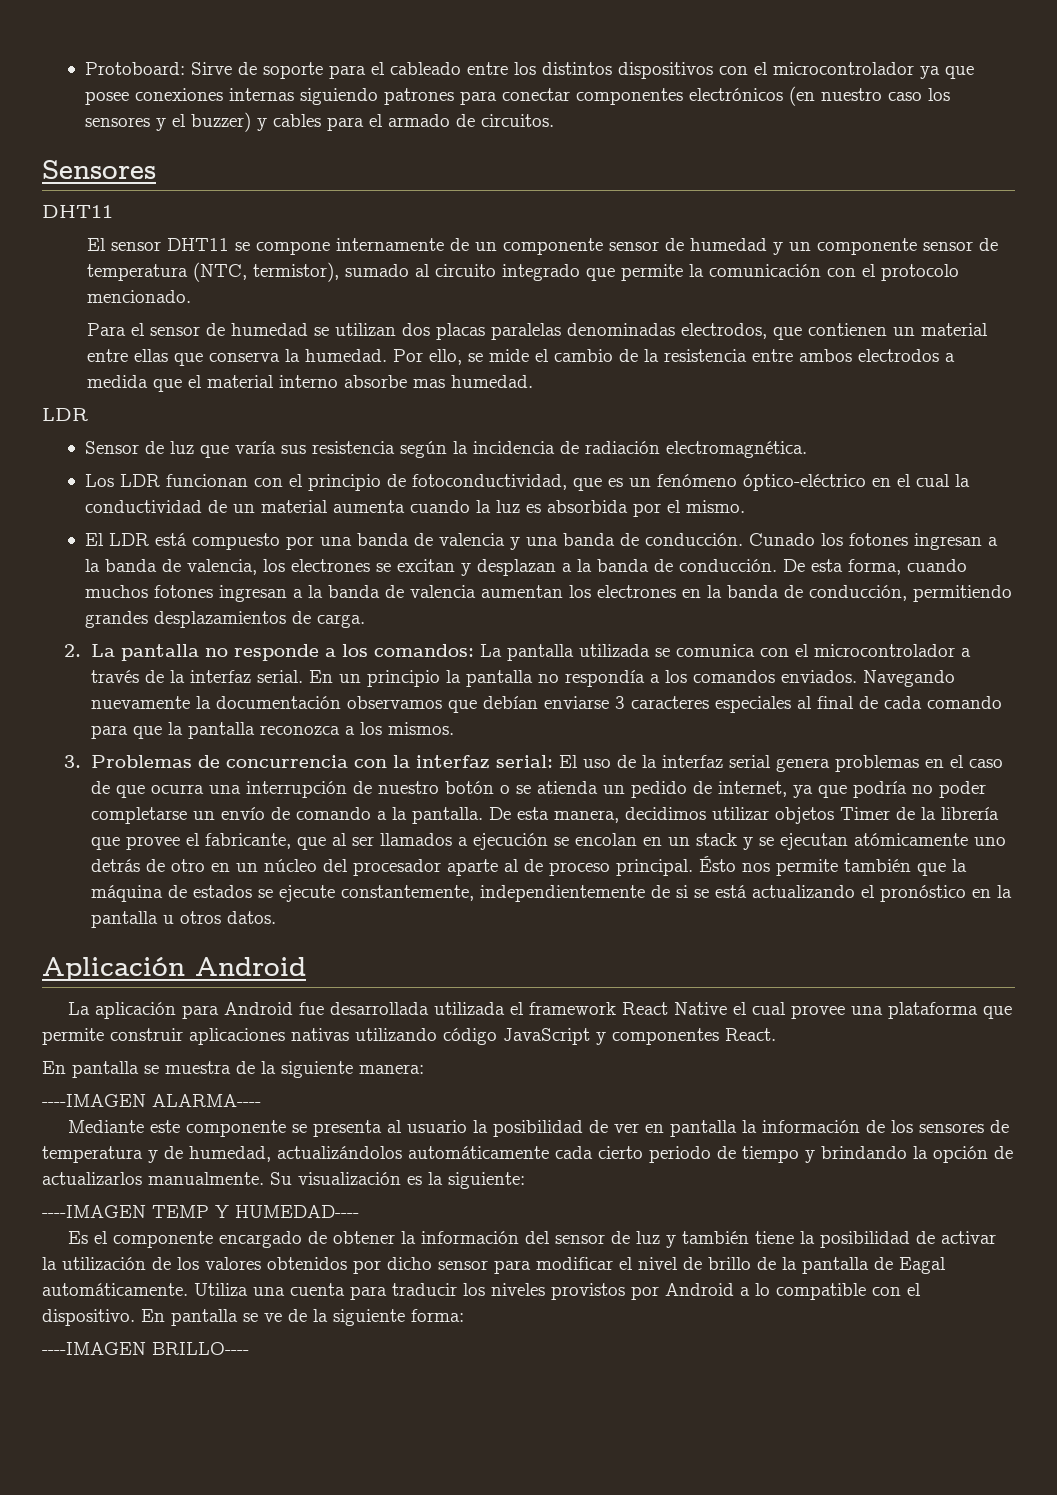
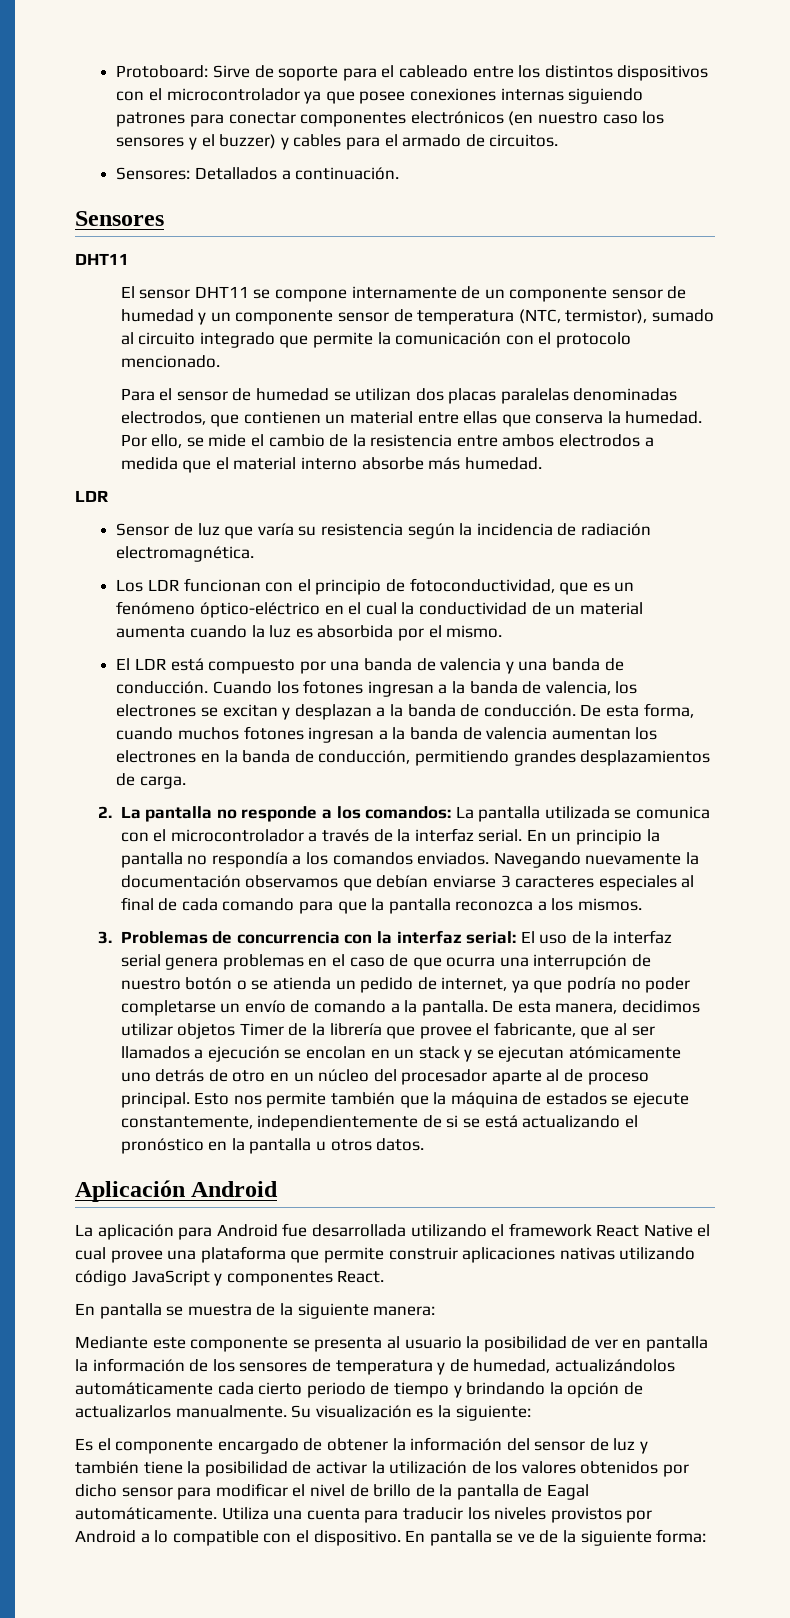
+ Sensores: Detallados a continuación.
- Por ello, se mide el cambio de la resistencia entre ambos electrodos a medida que el material interno absorbe mas humedad.
+ Por ello, se mide el cambio de la resistencia entre ambos electrodos a medida que el material interno absorbe más humedad.
- Sensor de luz que varía sus resistencia según la incidencia de radiación electromagnética.
+ Sensor de luz que varía su resistencia según la incidencia de radiación electromagnética.
- Cunado los fotones ingresan a la banda de valencia, los electrones se excitan y desplazan a la banda de conducción.
+ Cuando los fotones ingresan a la banda de valencia, los electrones se excitan y desplazan a la banda de conducción.
- Ésto nos permite también que la máquina de estados se ejecute constantemente, independientemente de si se está actualizando el pronóstico en la pantalla u otros datos.
+ Esto nos permite también que la máquina de estados se ejecute constantemente, independientemente de si se está actualizando el pronóstico en la pantalla u otros datos.
- La aplicación para Android fue desarrollada utilizada el framework React Native el cual provee una plataforma que permite construir aplicaciones nativas utilizando código JavaScript y componentes React.
+ La aplicación para Android fue desarrollada utilizando el framework React Native el cual provee una plataforma que permite construir aplicaciones nativas utilizando código JavaScript y componentes React.
- ----IMAGEN ALARMA----
- ----IMAGEN TEMP Y HUMEDAD----
- ----IMAGEN BRILLO----

